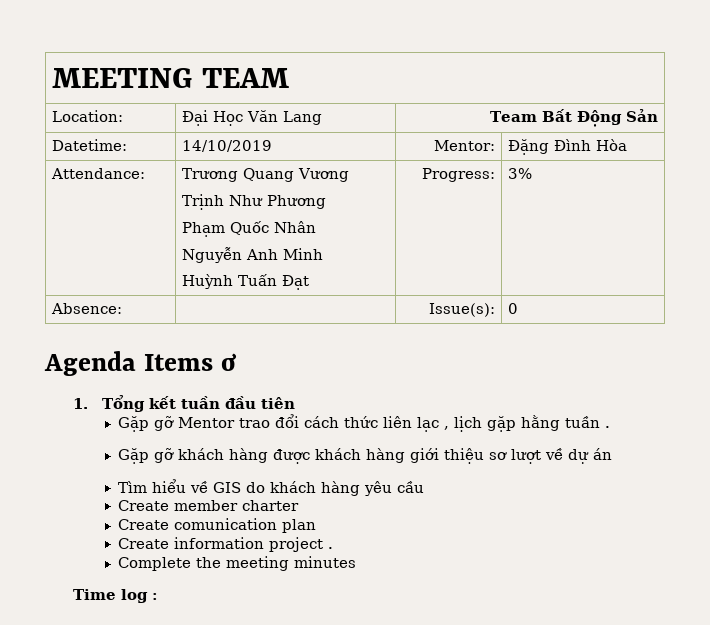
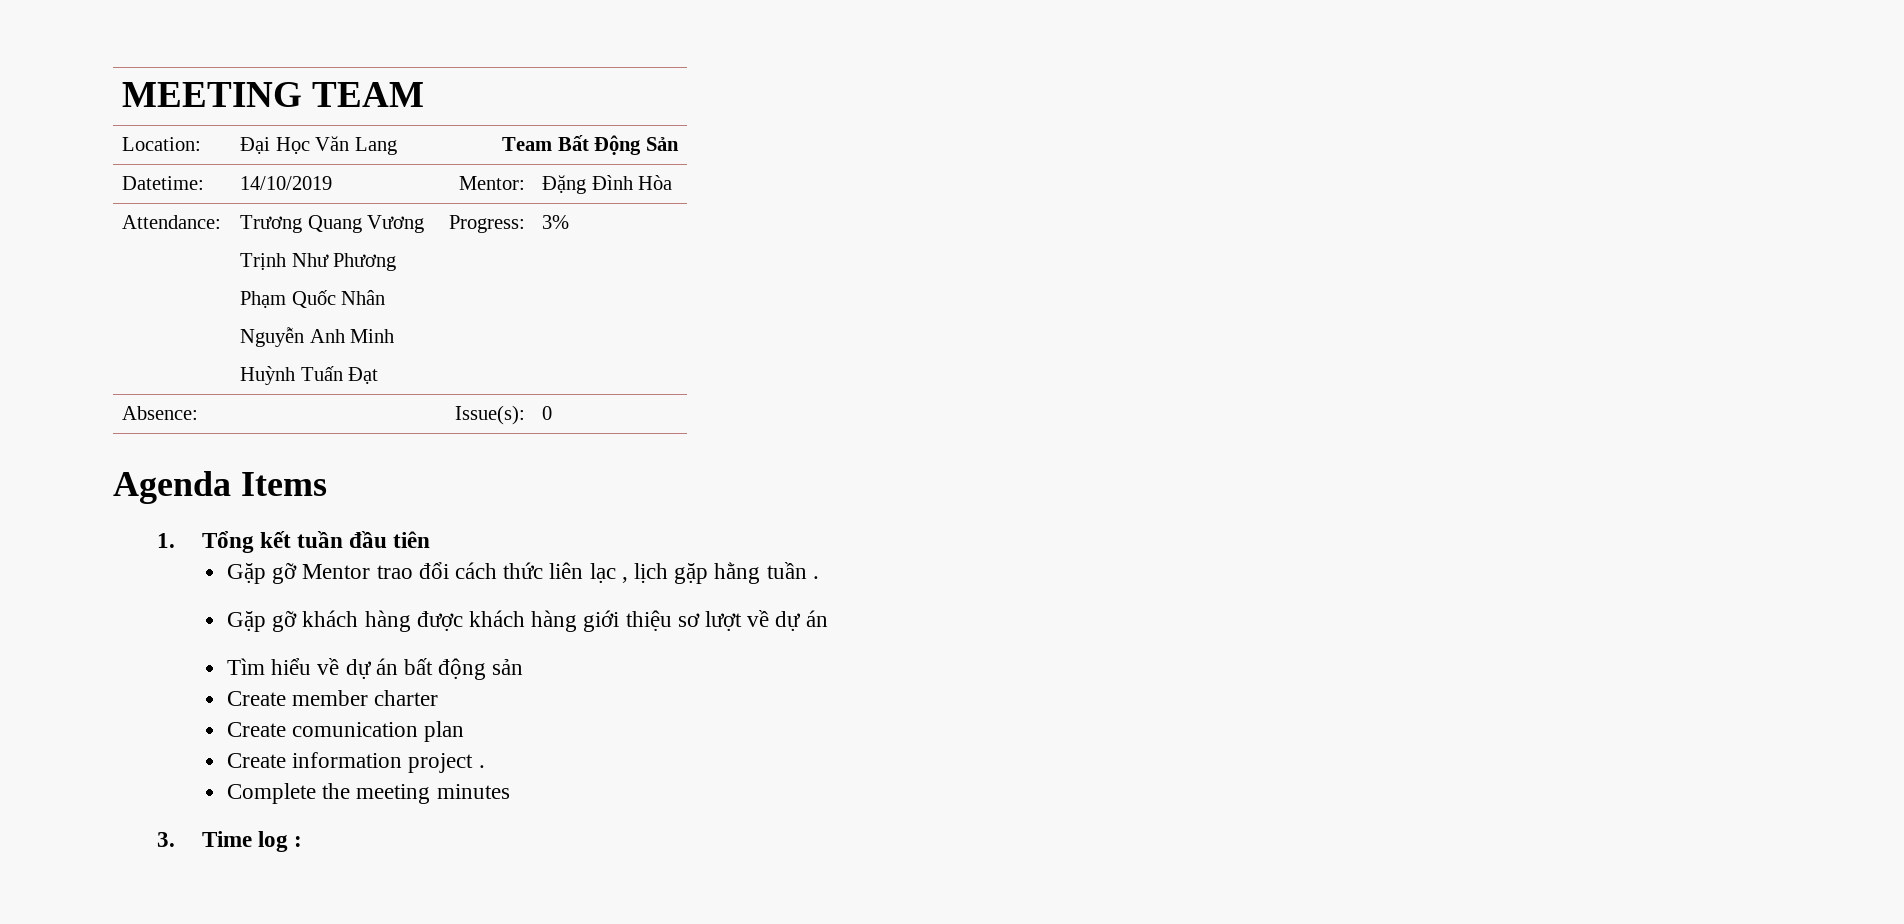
- Agenda Items ơ
+ Agenda Items
- Tìm hiểu về GIS do khách hàng yêu cầu
+ Tìm hiểu về dự án bất động sản
- Time log :
+ 3. Time log :

